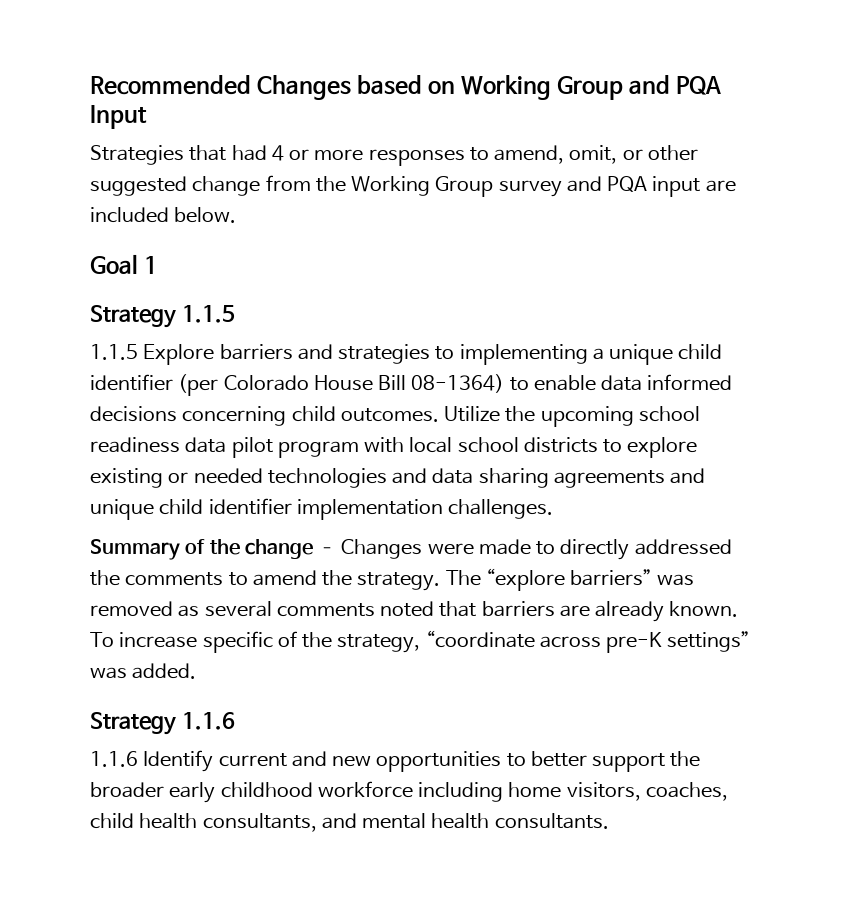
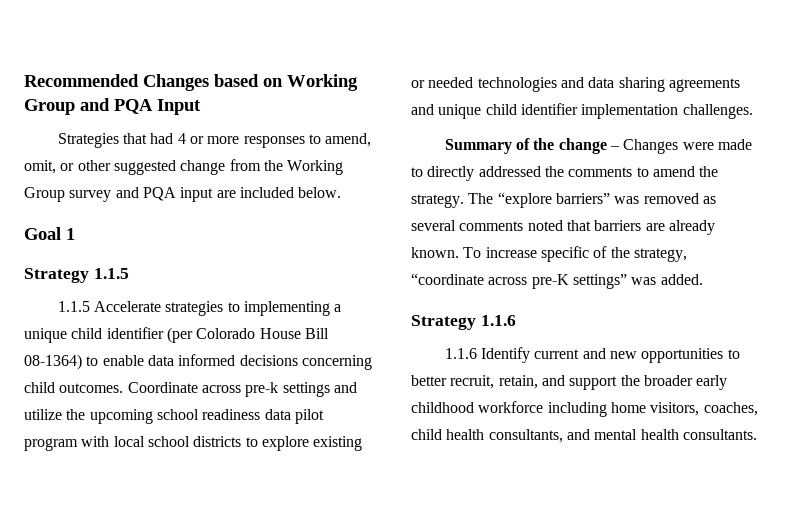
- 1.1.5 Explore barriers and strategies to implementing a unique child identifier (per Colorado House Bill 08-1364) to enable data informed decisions concerning child outcomes.
+ 1.1.5 Accelerate strategies to implementing a unique child identifier (per Colorado House Bill 08-1364) to enable data informed decisions concerning child outcomes.
- Utilize the upcoming school readiness data pilot program with local school districts to explore existing or needed technologies and data sharing agreements and unique child identifier implementation challenges.
+ Coordinate across pre-k settings and utilize the upcoming school readiness data pilot program with local school districts to explore existing or needed technologies and data sharing agreements and unique child identifier implementation challenges.
- 1.1.6 Identify current and new opportunities to better support the broader early childhood workforce including home visitors, coaches, child health consultants, and mental health consultants.
+ 1.1.6 Identify current and new opportunities to better recruit, retain, and support the broader early childhood workforce including home visitors, coaches, child health consultants, and mental health consultants.

